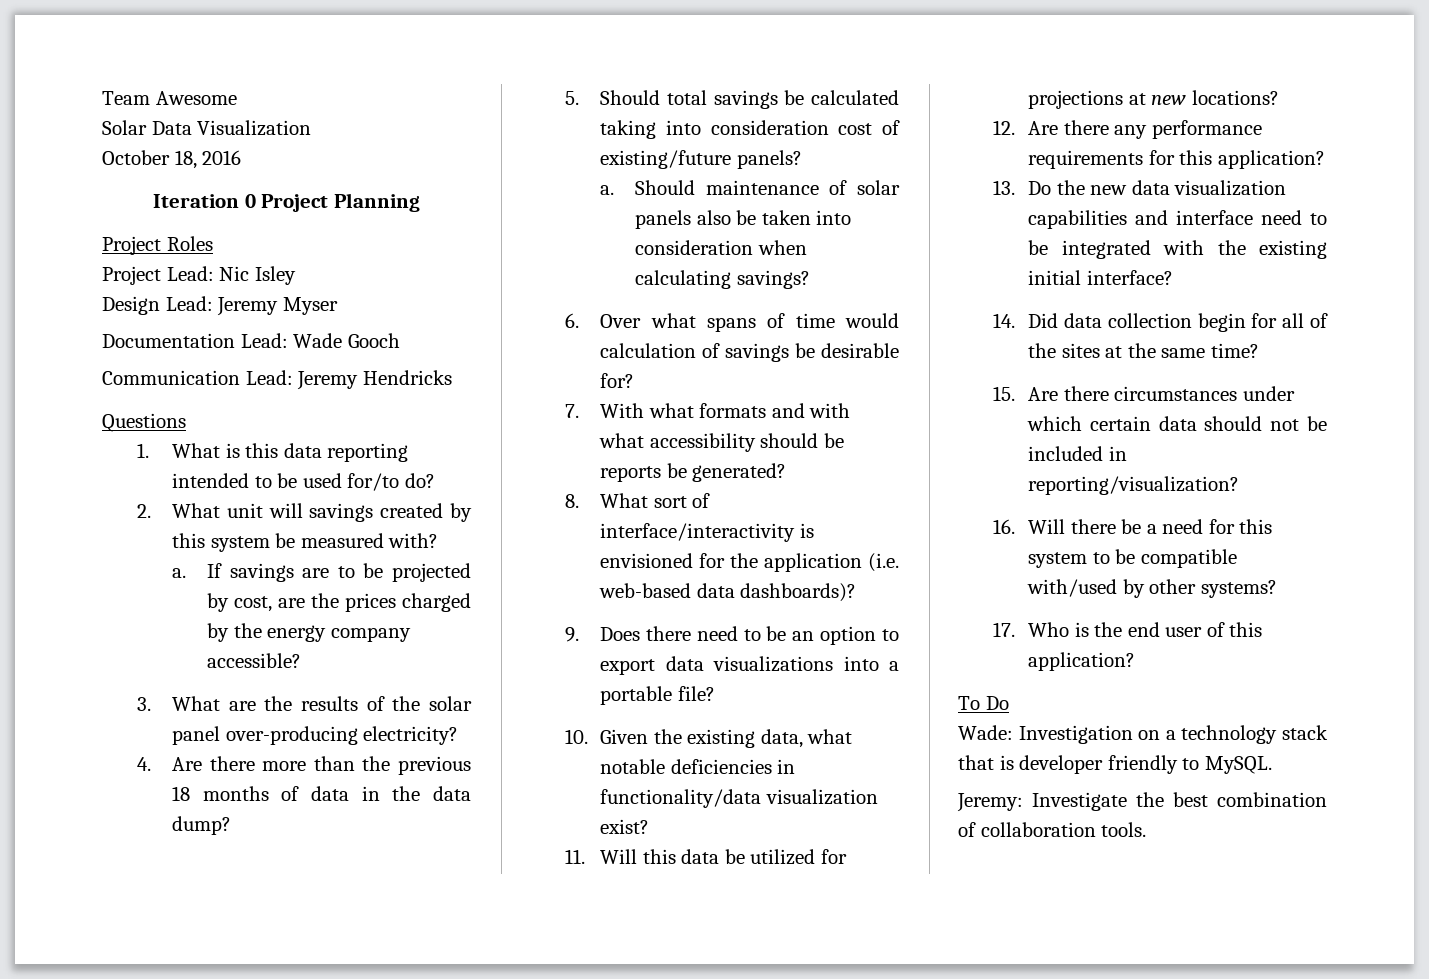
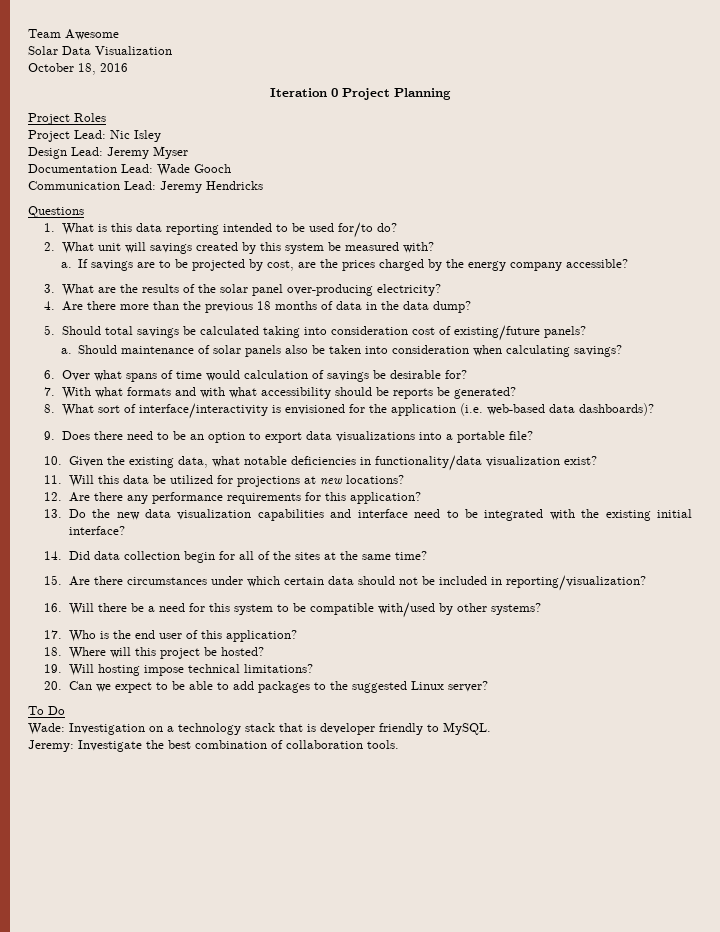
+ 18. Where will this project be hosted?
+ 19. Will hosting impose technical limitations?
+ 20. Can we expect to be able to add packages to the suggested Linux server?

